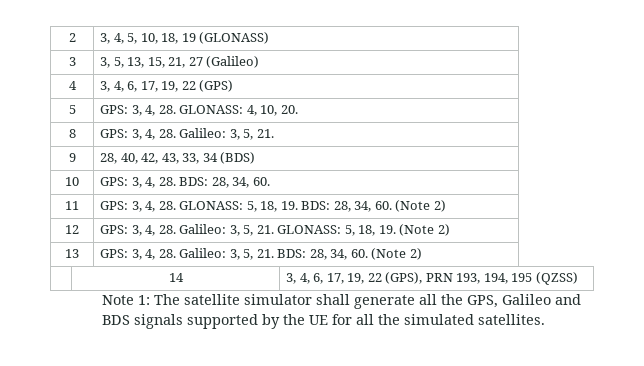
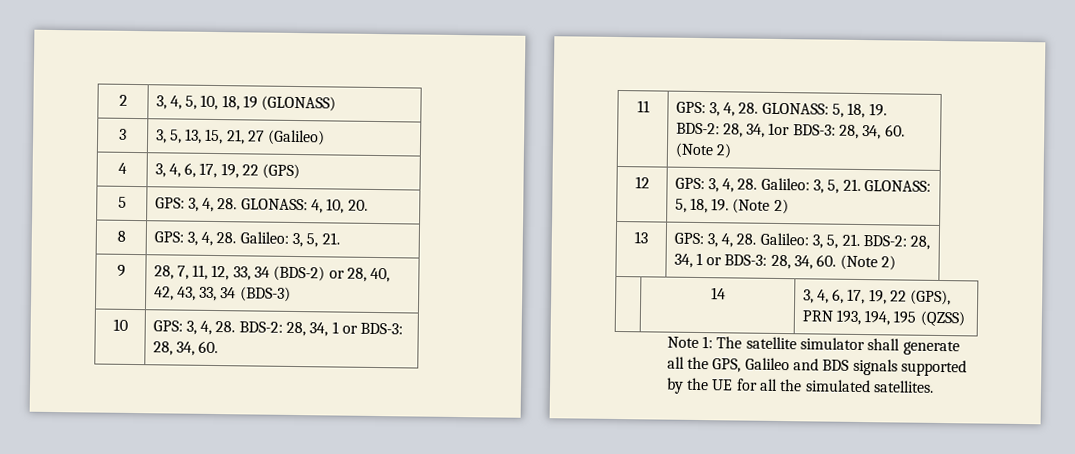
- 9 | 28, 40, 42, 43, 33, 34 (BDS)
+ 9 | 28, 7, 11, 12, 33, 34 (BDS-2) or 28, 40, 42, 43, 33, 34 (BDS-3)
- 10 | GPS: 3, 4, 28. BDS: 28, 34, 60.
+ 10 | GPS: 3, 4, 28. BDS-2: 28, 34, 1 or BDS-3: 28, 34, 60.
- 11 | GPS: 3, 4, 28. GLONASS: 5, 18, 19. BDS: 28, 34, 60. (Note 2)
+ 11 | GPS: 3, 4, 28. GLONASS: 5, 18, 19. BDS-2: 28, 34, 1or BDS-3: 28, 34, 60. (Note 2)
- 13 | GPS: 3, 4, 28. Galileo: 3, 5, 21. BDS: 28, 34, 60. (Note 2)
+ 13 | GPS: 3, 4, 28. Galileo: 3, 5, 21. BDS-2: 28, 34, 1 or BDS-3: 28, 34, 60. (Note 2)

